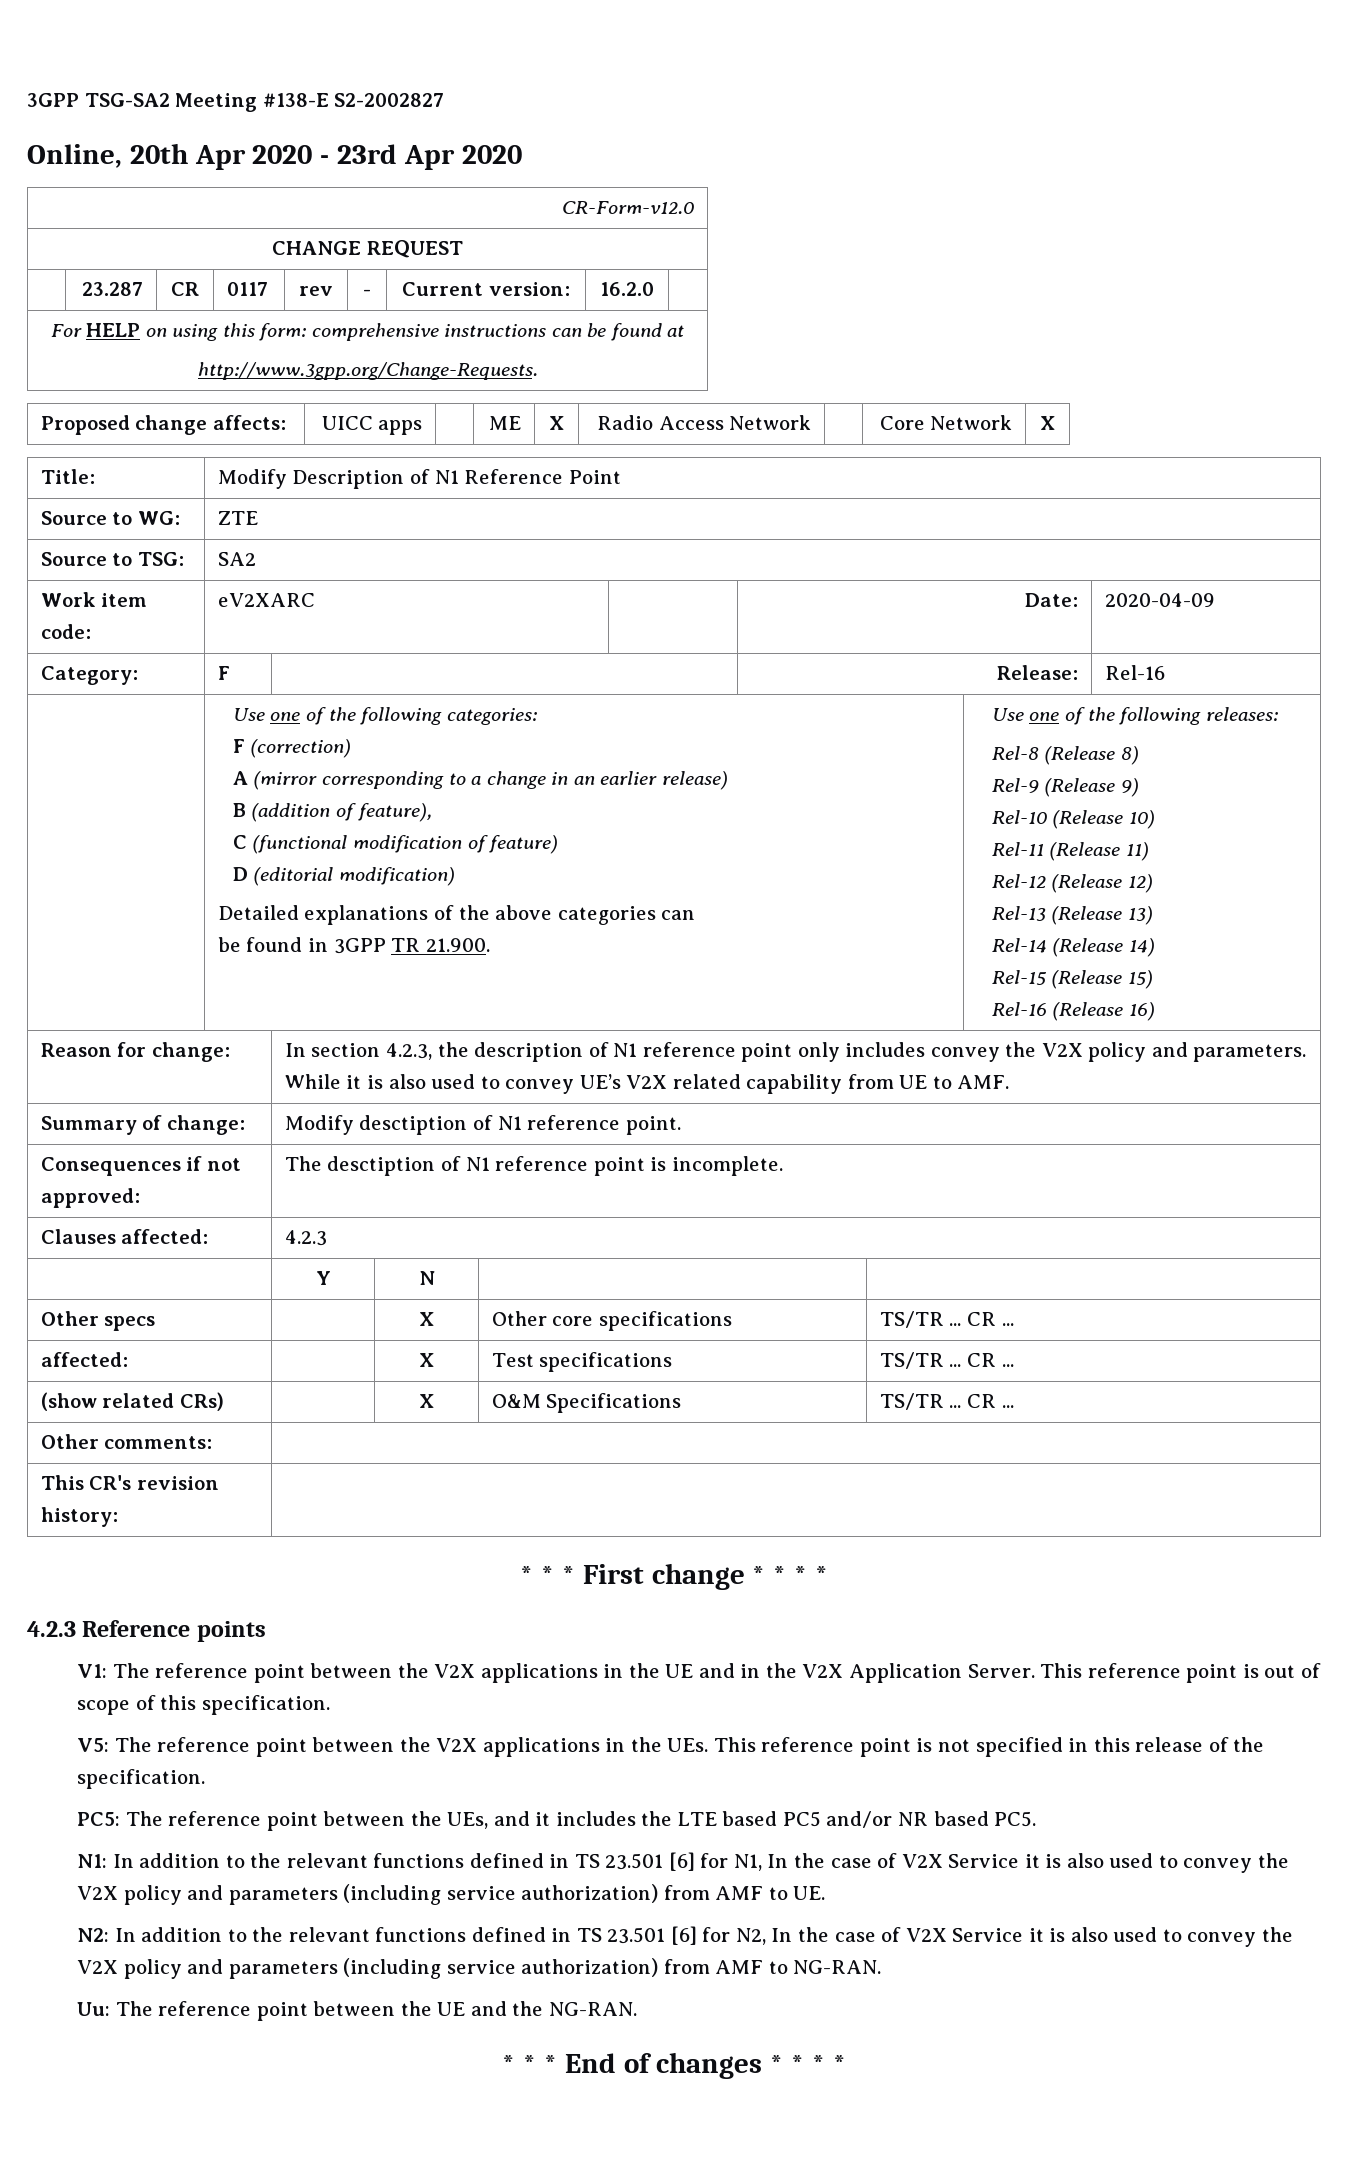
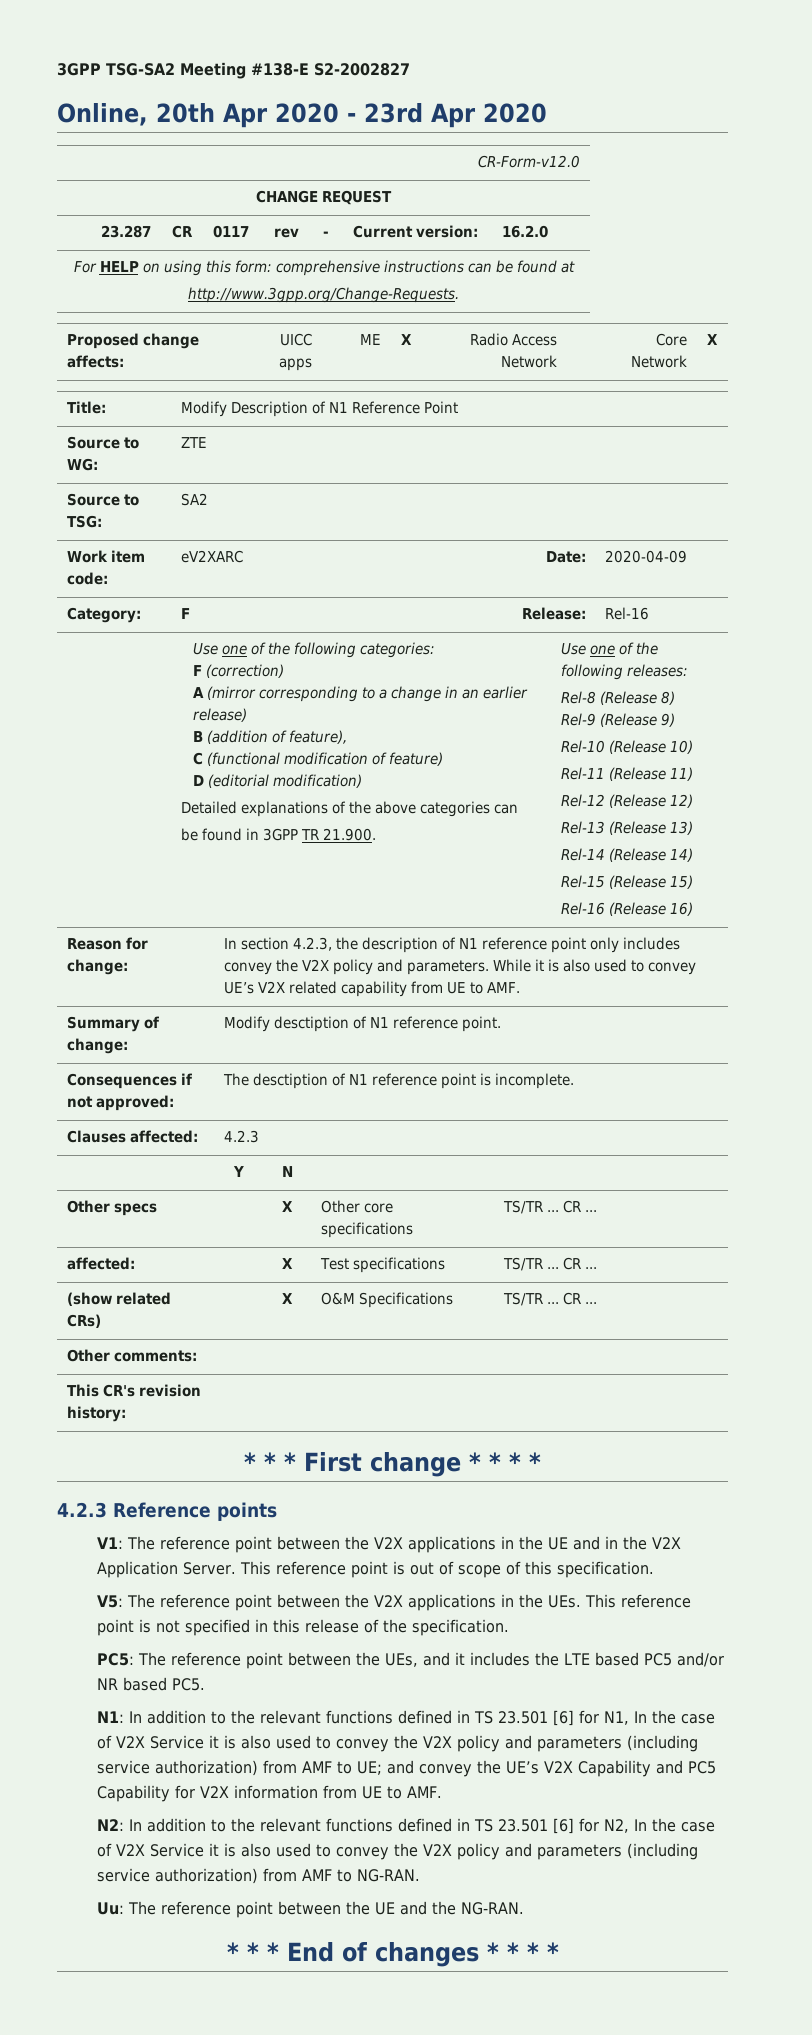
- N1: In addition to the relevant functions defined in TS 23.501 [6] for N1, In the case of V2X Service it is also used to convey the V2X policy and parameters (including service authorization) from AMF to UE.
+ N1: In addition to the relevant functions defined in TS 23.501 [6] for N1, In the case of V2X Service it is also used to convey the V2X policy and parameters (including service authorization) from AMF to UE; and convey the UE’s V2X Capability and PC5 Capability for V2X information from UE to AMF.

